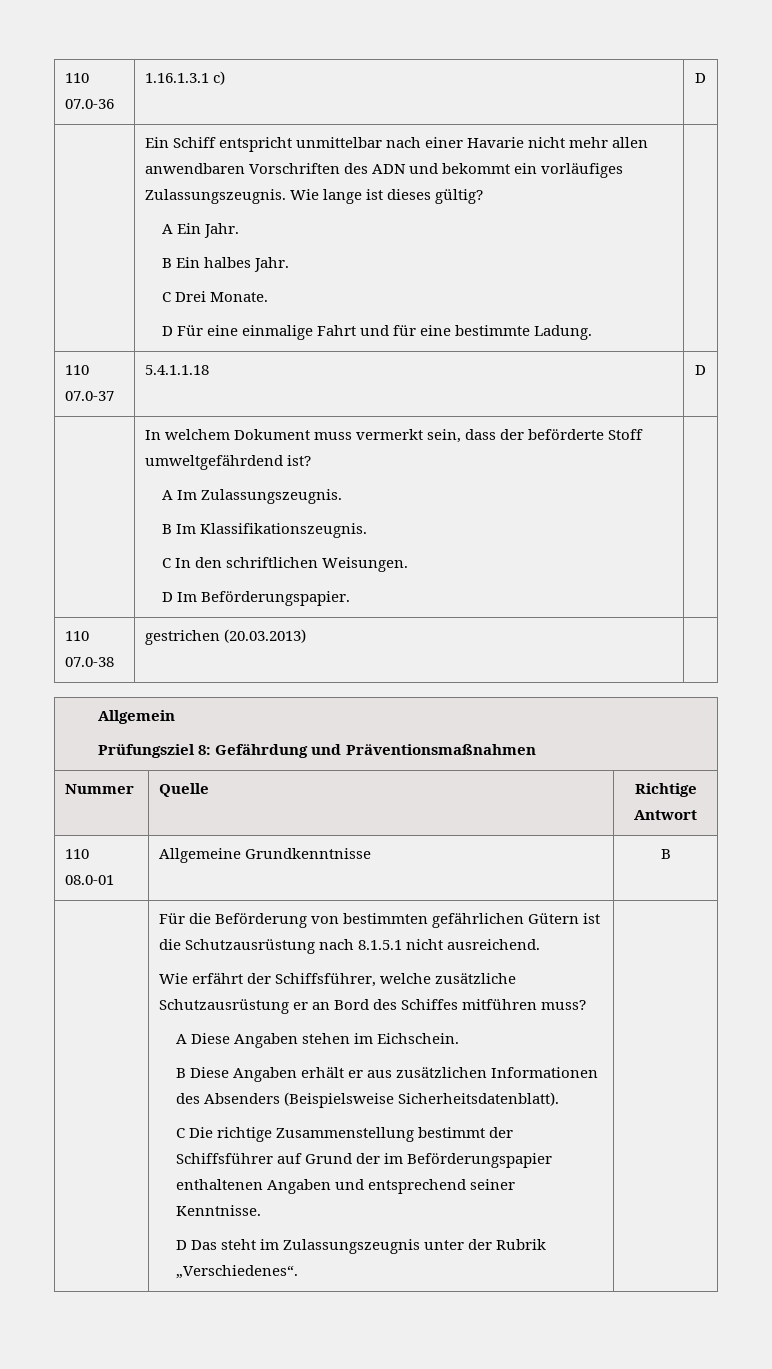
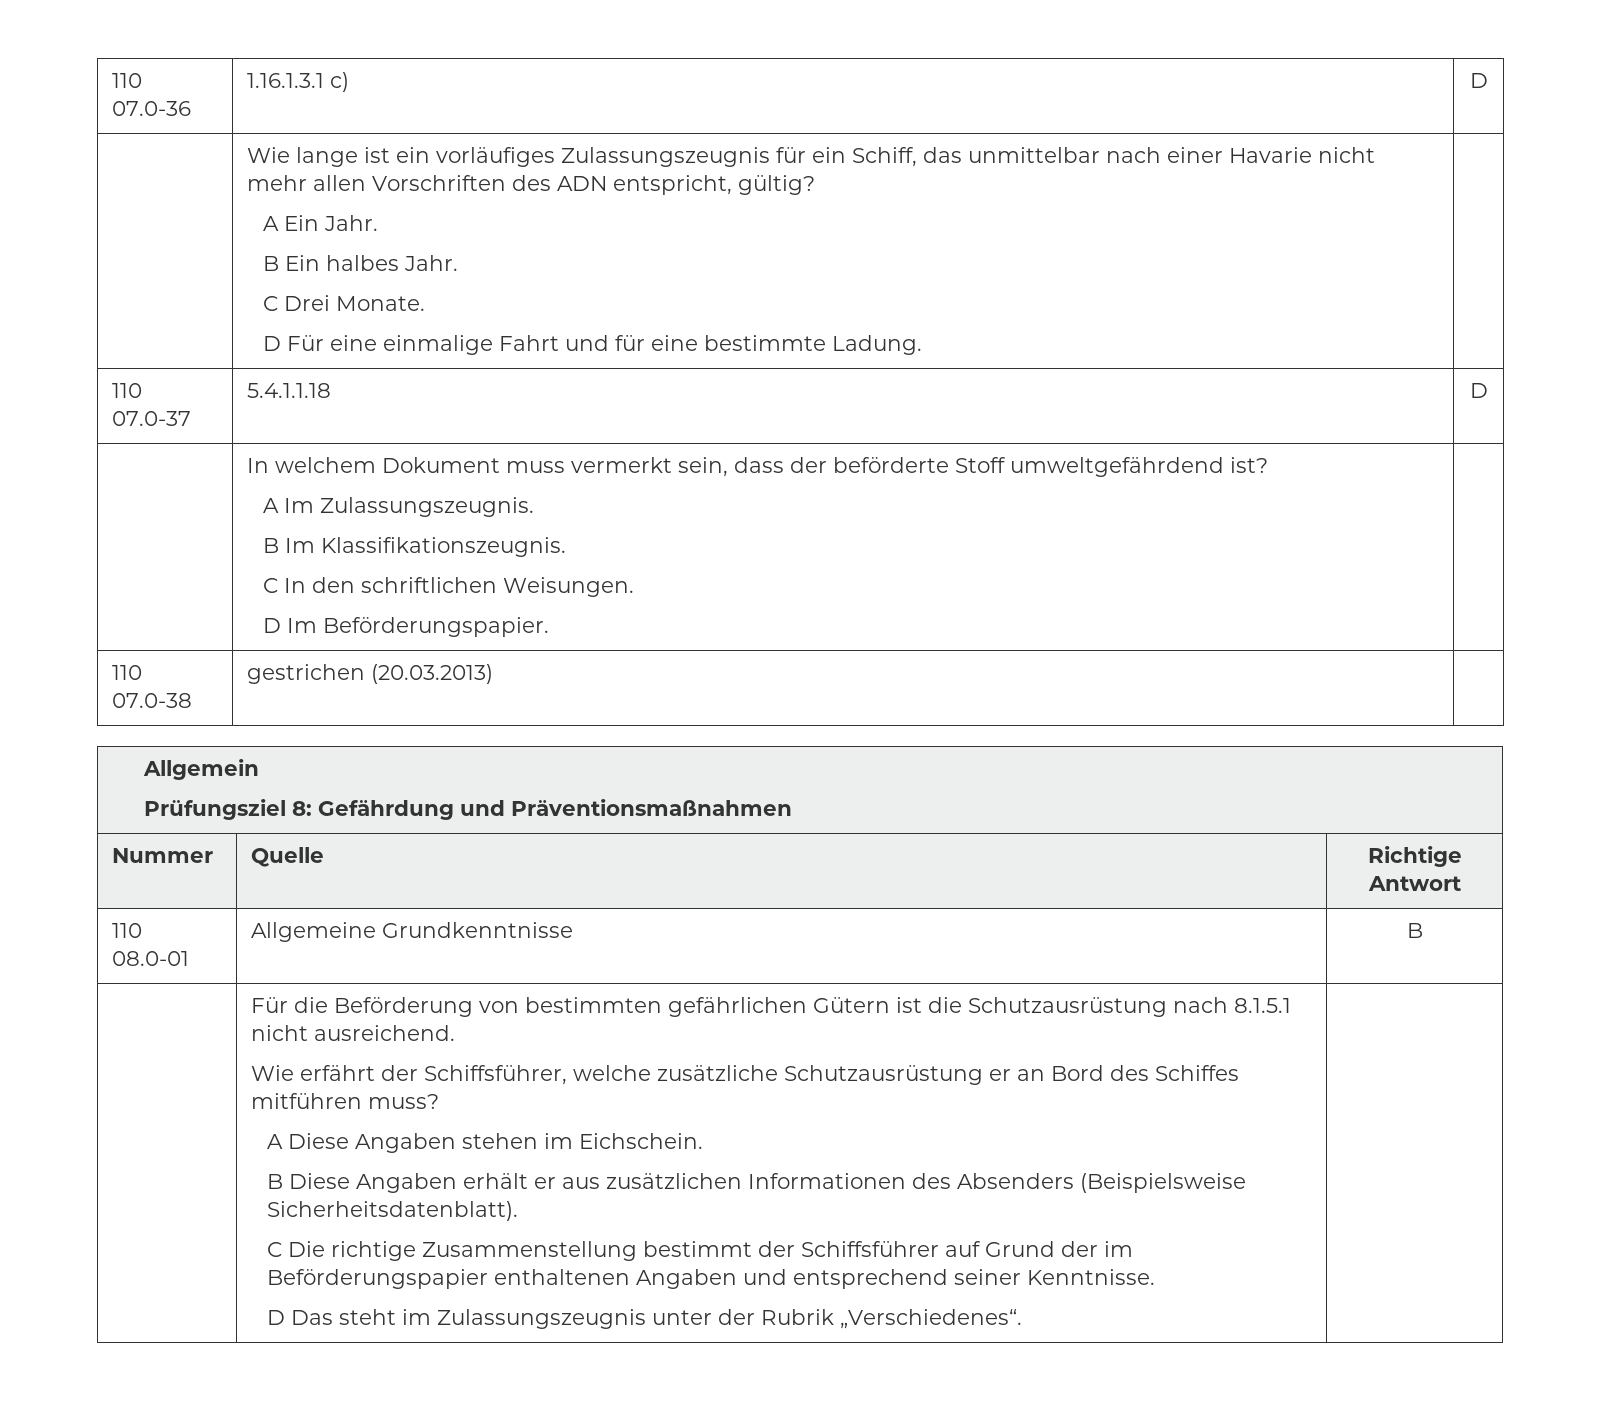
- Ein Schiff entspricht unmittelbar nach einer Havarie nicht mehr allen anwendbaren Vorschriften des ADN und bekommt ein vorläufiges Zulassungszeugnis. Wie lange ist dieses gültig?
+ Wie lange ist ein vorläufiges Zulassungszeugnis für ein Schiff, das unmittelbar nach einer Havarie nicht mehr allen Vorschriften des ADN entspricht, gültig?

